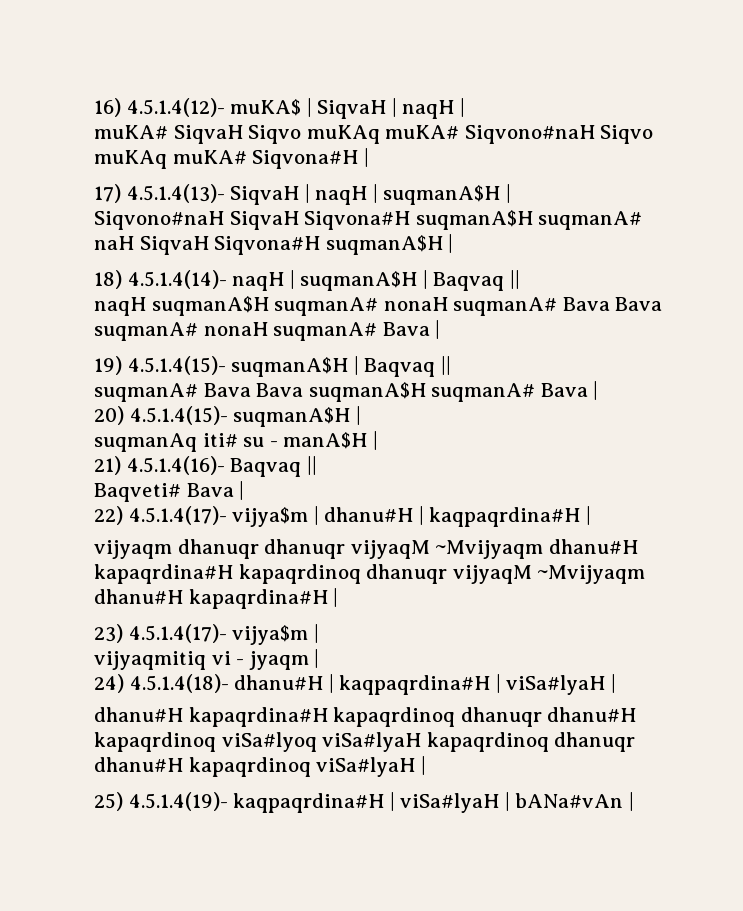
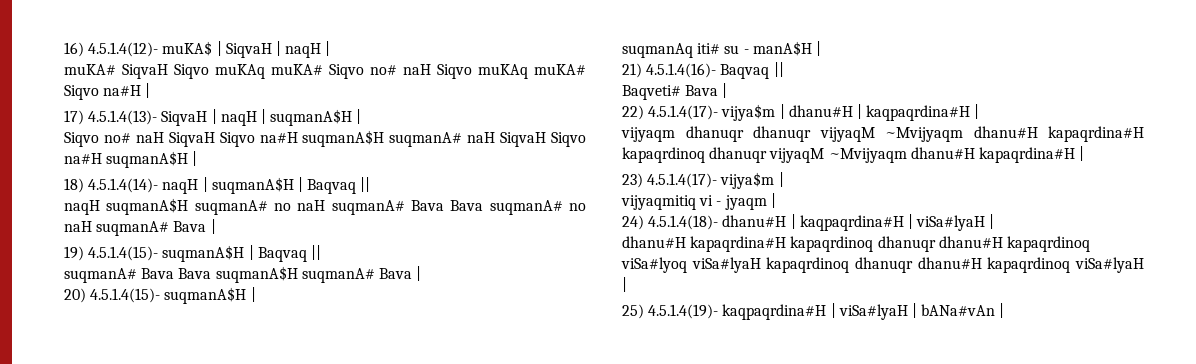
- muKA# SiqvaH Siqvo muKAq muKA# Siqvono#naH Siqvo muKAq muKA# Siqvona#H |
+ muKA# SiqvaH Siqvo muKAq muKA# Siqvo no# naH Siqvo muKAq muKA# Siqvo na#H |
- Siqvono#naH SiqvaH Siqvona#H suqmanA$H suqmanA# naH SiqvaH Siqvona#H suqmanA$H |
+ Siqvo no# naH SiqvaH Siqvo na#H suqmanA$H suqmanA# naH SiqvaH Siqvo na#H suqmanA$H |
- naqH suqmanA$H suqmanA# nonaH suqmanA# Bava Bava suqmanA# nonaH suqmanA# Bava |
+ naqH suqmanA$H suqmanA# no naH suqmanA# Bava Bava suqmanA# no naH suqmanA# Bava |

